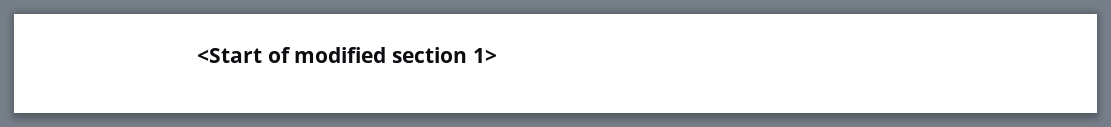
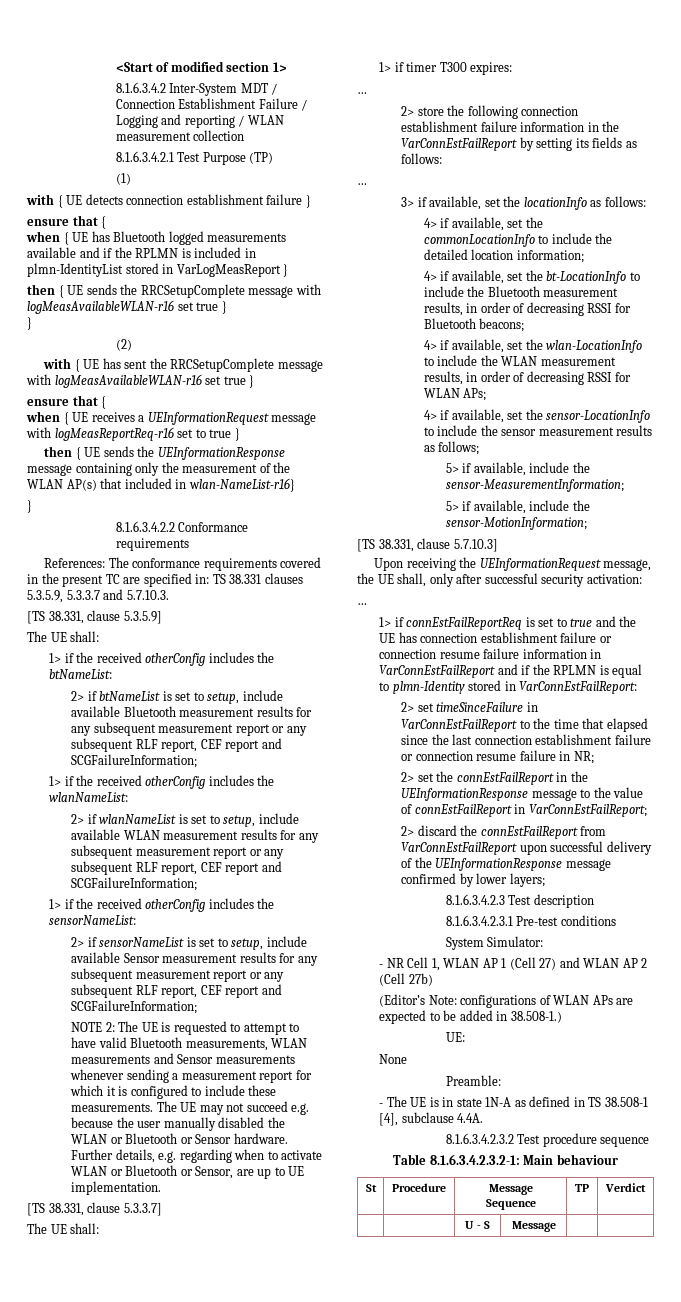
+ 8.1.6.3.4.2 Inter-System MDT / Connection Establishment Failure / Logging and reporting / WLAN measurement collection
+ 8.1.6.3.4.2.1 Test Purpose (TP)
+ (1)
+ with { UE detects connection establishment failure }
+ ensure that {
+ when { UE has Bluetooth logged measurements available and if the RPLMN is included in plmn-IdentityList stored in VarLogMeasReport }
+ then { UE sends the RRCSetupComplete message with logMeasAvailableWLAN-r16 set true }
+ }
+ (2)
+ with { UE has sent the RRCSetupComplete message with logMeasAvailableWLAN-r16 set true }
+ ensure that {
+ when { UE receives a UEInformationRequest message with logMeasReportReq-r16 set to true }
+ then { UE sends the UEInformationResponse message containing only the measurement of the WLAN AP(s) that included in wlan-NameList-r16}
+ }
+ 8.1.6.3.4.2.2 Conformance requirements
+ References: The conformance requirements covered in the present TC are specified in: TS 38.331 clauses 5.3.5.9, 5.3.3.7 and 5.7.10.3.
+ [TS 38.331, clause 5.3.5.9]
+ The UE shall:
+ 1> if the received otherConfig includes the btNameList:
+ 2> if btNameList is set to setup, include available Bluetooth measurement results for any subsequent measurement report or any subsequent RLF report, CEF report and SCGFailureInformation;
+ 1> if the received otherConfig includes the wlanNameList:
+ 2> if wlanNameList is set to setup, include available WLAN measurement results for any subsequent measurement report or any subsequent RLF report, CEF report and SCGFailureInformation;
+ 1> if the received otherConfig includes the sensorNameList:
+ 2> if sensorNameList is set to setup, include available Sensor measurement results for any subsequent measurement report or any subsequent RLF report, CEF report and SCGFailureInformation;
+ NOTE 2: The UE is requested to attempt to have valid Bluetooth measurements, WLAN measurements and Sensor measurements whenever sending a measurement report for which it is configured to include these measurements. The UE may not succeed e.g. because the user manually disabled the WLAN or Bluetooth or Sensor hardware. Further details, e.g. regarding when to activate WLAN or Bluetooth or Sensor, are up to UE implementation.
+ [TS 38.331, clause 5.3.3.7]
+ The UE shall:
+ 1> if timer T300 expires:
+ …
+ 2> store the following connection establishment failure information in the VarConnEstFailReport by setting its fields as follows:
+ …
+ 3> if available, set the locationInfo as follows:
+ 4> if available, set the commonLocationInfo to include the detailed location information;
+ 4> if available, set the bt-LocationInfo to include the Bluetooth measurement results, in order of decreasing RSSI for Bluetooth beacons;
+ 4> if available, set the wlan-LocationInfo to include the WLAN measurement results, in order of decreasing RSSI for WLAN APs;
+ 4> if available, set the sensor-LocationInfo to include the sensor measurement results as follows;
+ 5> if available, include the sensor-MeasurementInformation;
+ 5> if available, include the sensor-MotionInformation;
+ [TS 38.331, clause 5.7.10.3]
+ Upon receiving the UEInformationRequest message, the UE shall, only after successful security activation:
+ …
+ 1> if connEstFailReportReq is set to true and the UE has connection establishment failure or connection resume failure information in VarConnEstFailReport and if the RPLMN is equal to plmn-Identity stored in VarConnEstFailReport:
+ 2> set timeSinceFailure in VarConnEstFailReport to the time that elapsed since the last connection establishment failure or connection resume failure in NR;
+ 2> set the connEstFailReport in the UEInformationResponse message to the value of connEstFailReport in VarConnEstFailReport;
+ 2> discard the connEstFailReport from VarConnEstFailReport upon successful delivery of the UEInformationResponse message confirmed by lower layers;
+ 8.1.6.3.4.2.3 Test description
+ 8.1.6.3.4.2.3.1 Pre-test conditions
+ System Simulator:
+ - NR Cell 1, WLAN AP 1 (Cell 27) and WLAN AP 2 (Cell 27b)
+ (Editor’s Note: configurations of WLAN APs are expected to be added in 38.508-1.)
+ UE:
+ None
+ Preamble:
+ - The UE is in state 1N-A as defined in TS 38.508-1 [4], subclause 4.4A.
+ 8.1.6.3.4.2.3.2 Test procedure sequence
+ Table 8.1.6.3.4.2.3.2-1: Main behaviour
+ St | Procedure | Message Sequence | TP | Verdict
+ | | U - S | Message | |

